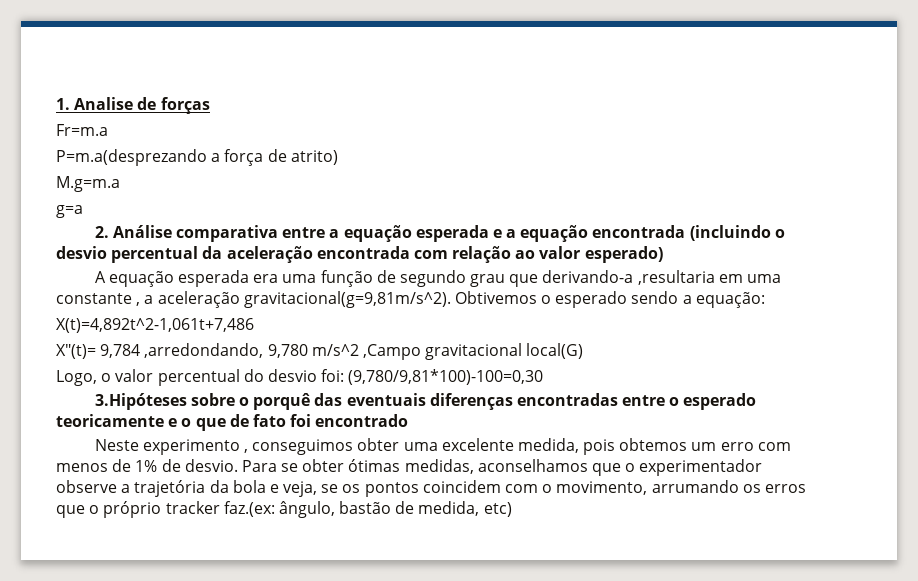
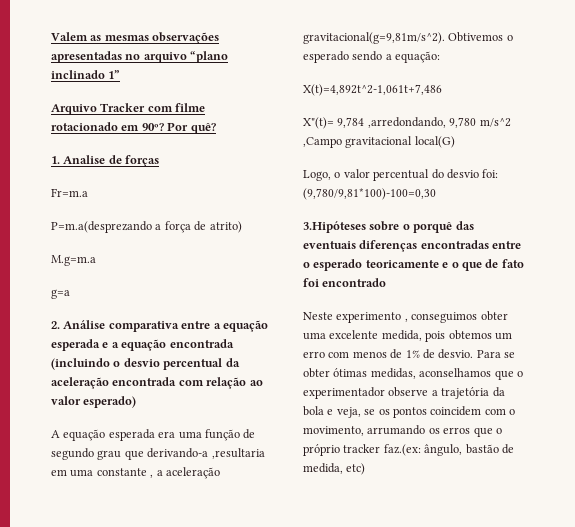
+ Valem as mesmas observações apresentadas no arquivo “plano inclinado 1”
+ Arquivo Tracker com filme rotacionado em 90º? Por quê?

